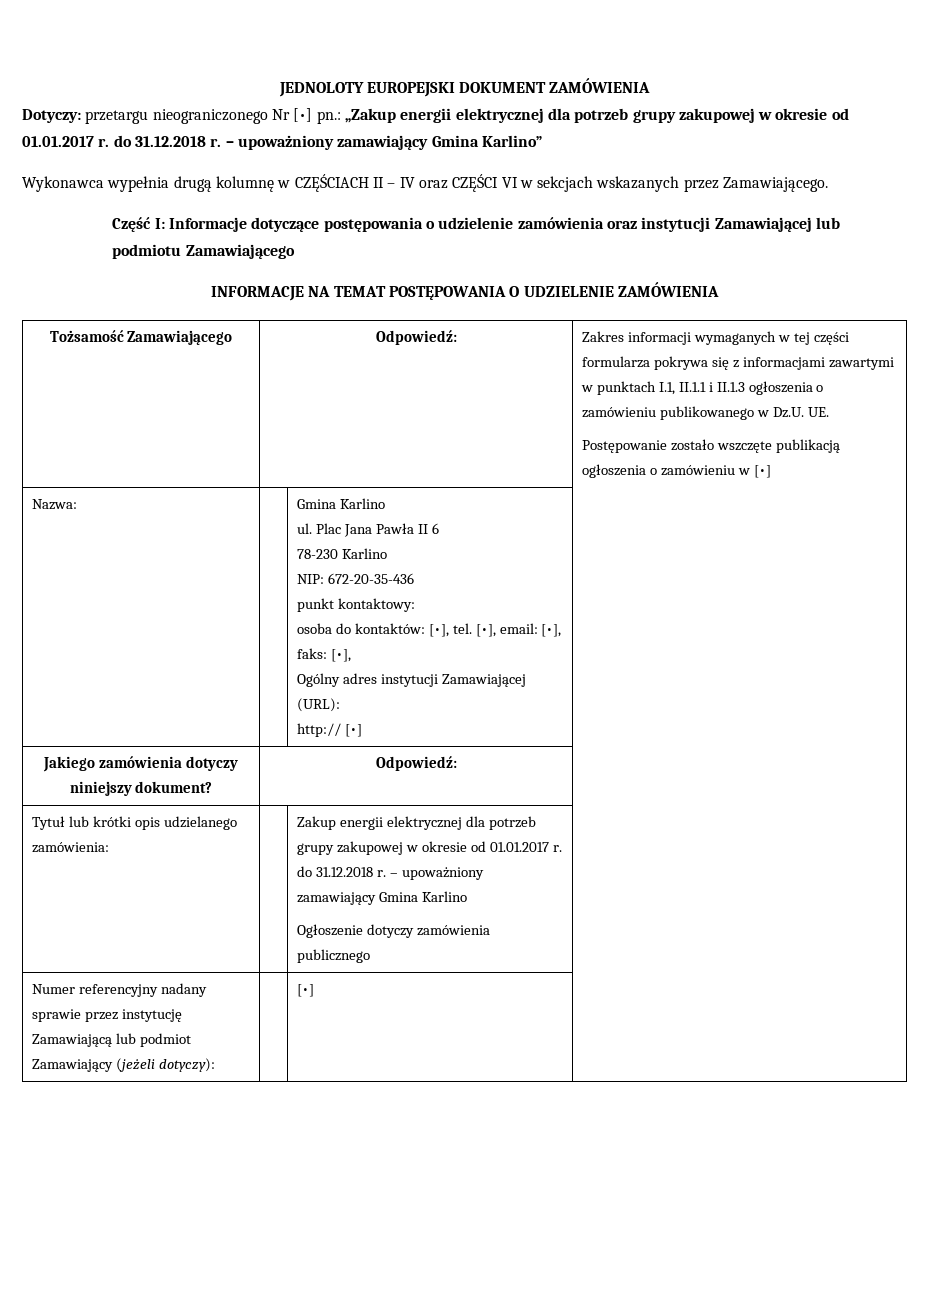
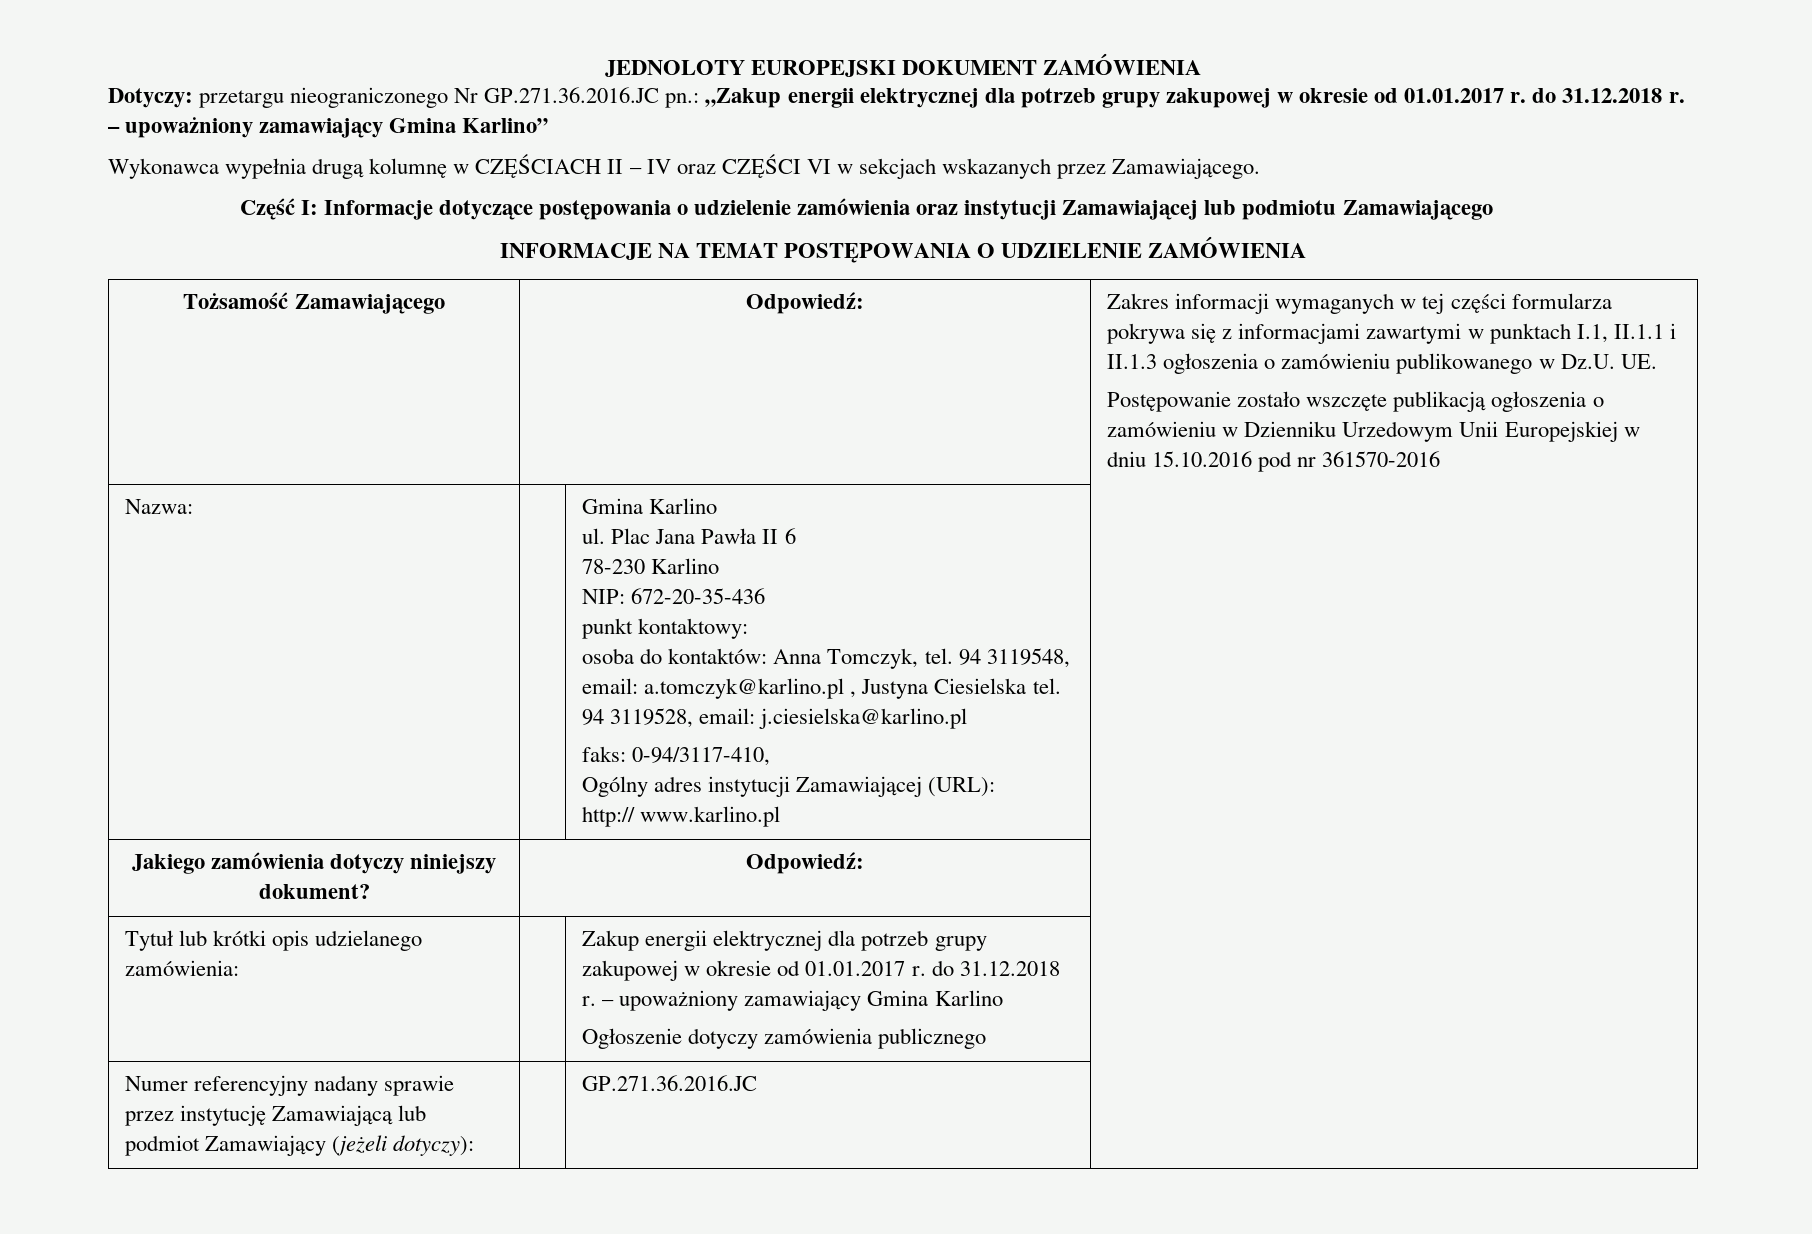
- Dotyczy: przetargu nieograniczonego Nr [•] pn.: „Zakup energii elektrycznej dla potrzeb grupy zakupowej w okresie od 01.01.2017 r. do 31.12.2018 r.
+ Dotyczy: przetargu nieograniczonego Nr GP.271.36.2016.JC pn.: „Zakup energii elektrycznej dla potrzeb grupy zakupowej w okresie od 01.01.2017 r. do 31.12.2018 r.
- Postępowanie zostało wszczęte publikacją ogłoszenia o zamówieniu w [•]
+ Postępowanie zostało wszczęte publikacją ogłoszenia o zamówieniu w Dzienniku Urzedowym Unii Europejskiej w dniu 15.10.2016 pod nr 361570-2016
- osoba do kontaktów: [•], tel. [•], email: [•], faks: [•],
+ osoba do kontaktów: Anna Tomczyk, tel. 94 3119548, email: a.tomczyk@karlino.pl , Justyna Ciesielska tel. 94 3119528, email: j.ciesielska@karlino.pl
+ faks: 0-94/3117-410,
- http:// [•]
+ http:// www.karlino.pl
- Numer referencyjny nadany sprawie przez instytucję Zamawiającą lub podmiot Zamawiający (jeżeli dotyczy): | | [•] |
+ Numer referencyjny nadany sprawie przez instytucję Zamawiającą lub podmiot Zamawiający (jeżeli dotyczy): | | GP.271.36.2016.JC |

